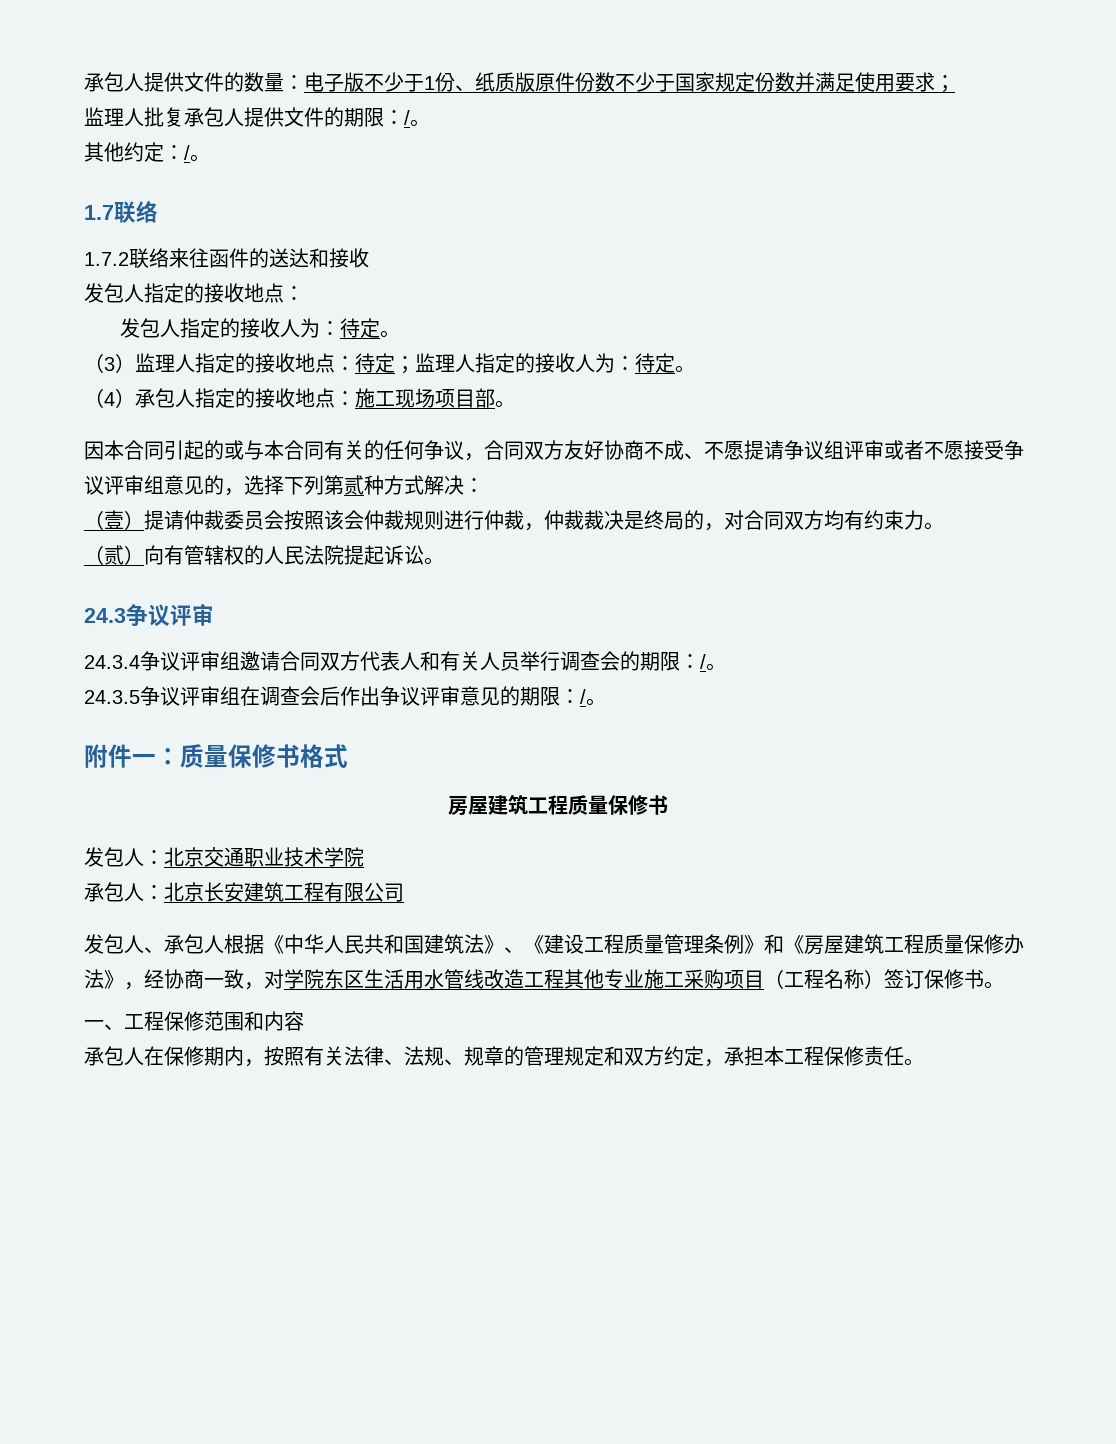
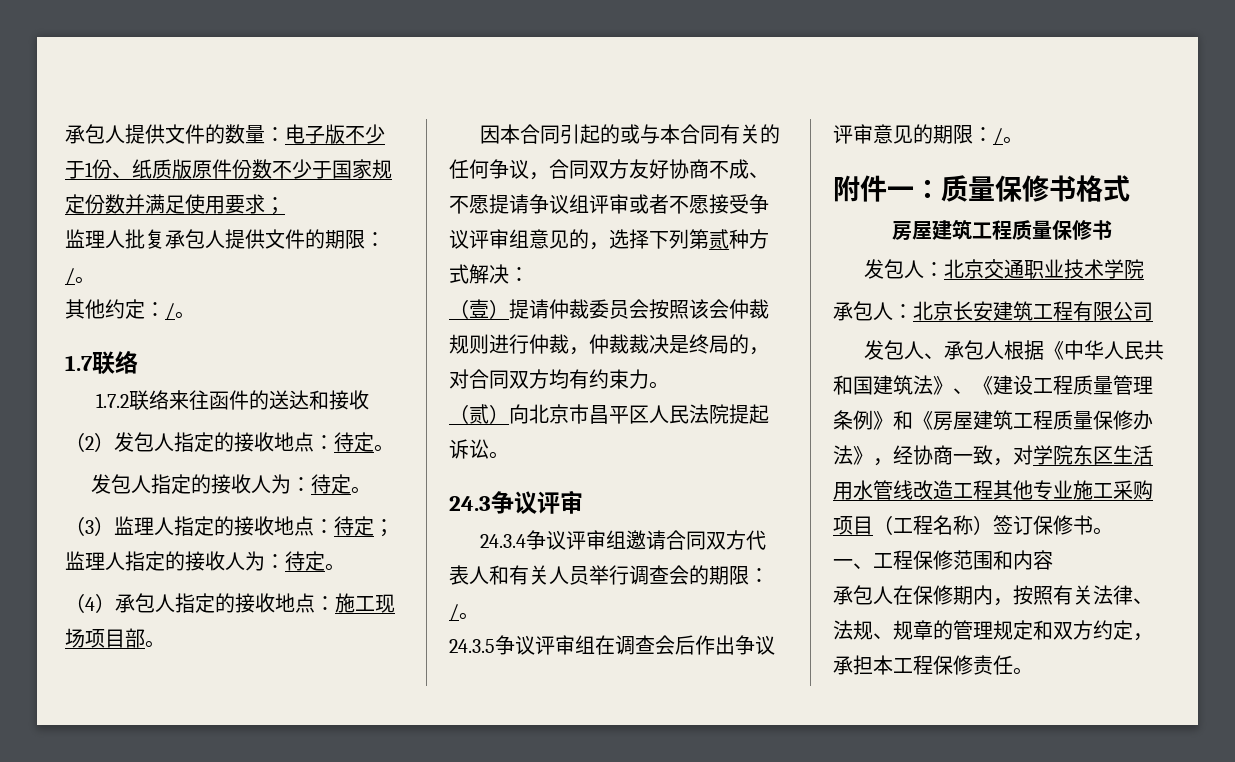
- 发包人指定的接收地点：
+ （2）发包人指定的接收地点：待定。
- （贰）向有管辖权的人民法院提起诉讼。
+ （贰）向北京市昌平区人民法院提起诉讼。

